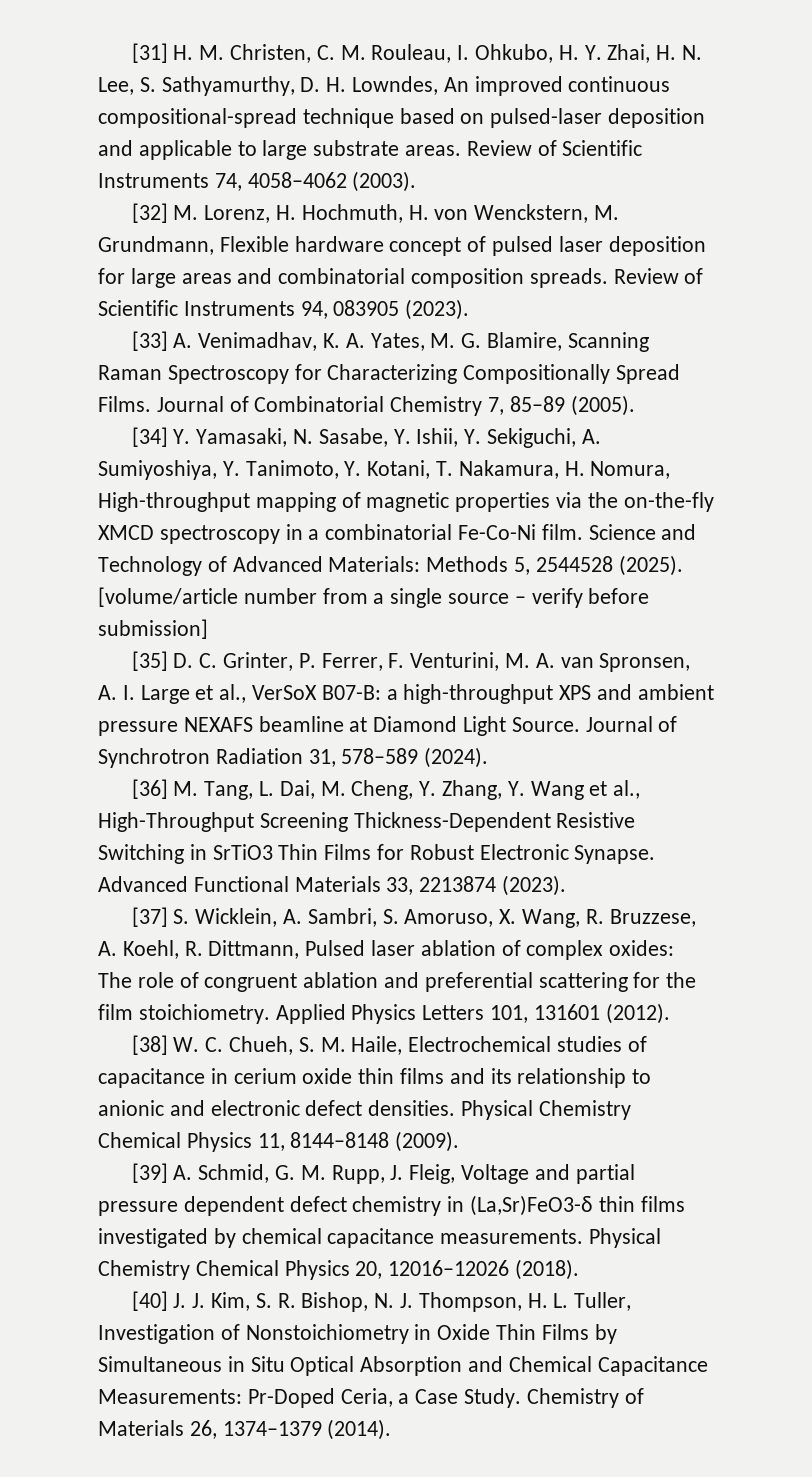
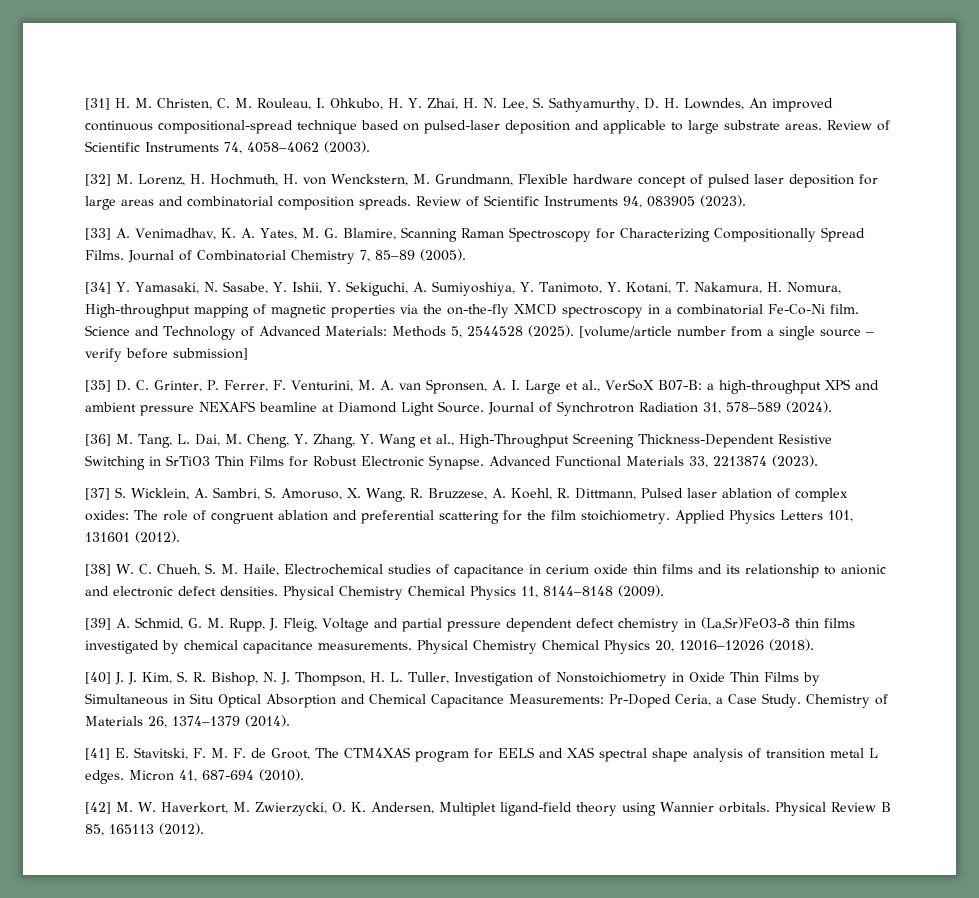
+ [41] E. Stavitski, F. M. F. de Groot, The CTM4XAS program for EELS and XAS spectral shape analysis of transition metal L edges. Micron 41, 687-694 (2010).
+ [42] M. W. Haverkort, M. Zwierzycki, O. K. Andersen, Multiplet ligand-field theory using Wannier orbitals. Physical Review B 85, 165113 (2012).

